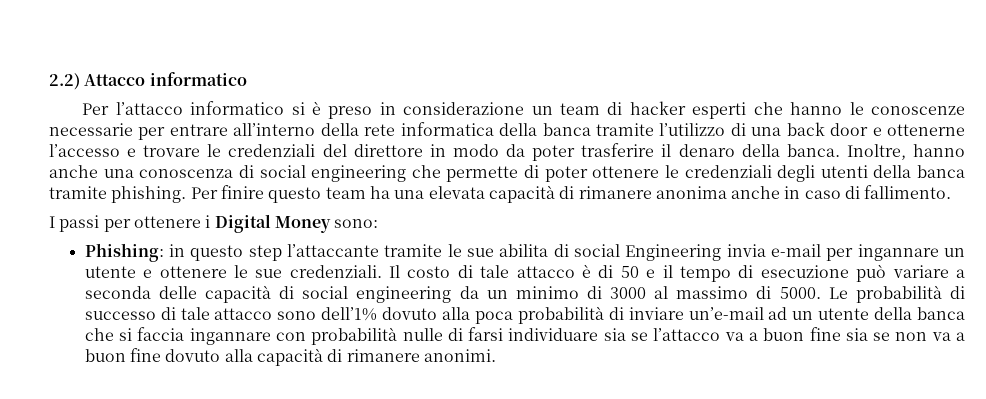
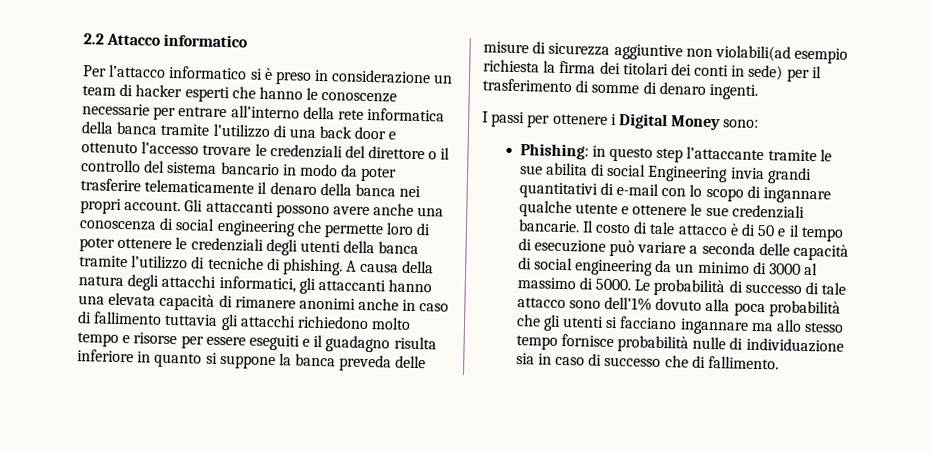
- 2.2) Attacco informatico
+ 2.2 Attacco informatico
- Per l’attacco informatico si è preso in considerazione un team di hacker esperti che hanno le conoscenze necessarie per entrare all’interno della rete informatica della banca tramite l’utilizzo di una back door e ottenerne l’accesso e trovare le credenziali del direttore in modo da poter trasferire il denaro della banca. Inoltre, hanno anche una conoscenza di social engineering che permette di poter ottenere le credenziali degli utenti della banca tramite phishing. Per finire questo team ha una elevata capacità di rimanere anonima anche in caso di fallimento.
+ Per l’attacco informatico si è preso in considerazione un team di hacker esperti che hanno le conoscenze necessarie per entrare all’interno della rete informatica della banca tramite l’utilizzo di una back door e ottenuto l’accesso trovare le credenziali del direttore o il controllo del sistema bancario in modo da poter trasferire telematicamente il denaro della banca nei propri account. Gli attaccanti possono avere anche una conoscenza di social engineering che permette loro di poter ottenere le credenziali degli utenti della banca tramite l’utilizzo di tecniche di phishing. A causa della natura degli attacchi informatici, gli attaccanti hanno una elevata capacità di rimanere anonimi anche in caso di fallimento tuttavia gli attacchi richiedono molto tempo e risorse per essere eseguiti e il guadagno risulta inferiore in quanto si suppone la banca preveda delle misure di sicurezza aggiuntive non violabili(ad esempio richiesta la firma dei titolari dei conti in sede) per il trasferimento di somme di denaro ingenti.
- Phishing: in questo step l’attaccante tramite le sue abilita di social Engineering invia e-mail per ingannare un utente e ottenere le sue credenziali.
+ Phishing: in questo step l’attaccante tramite le sue abilita di social Engineering invia grandi quantitativi di e-mail con lo scopo di ingannare qualche utente e ottenere le sue credenziali bancarie.
- Le probabilità di successo di tale attacco sono dell’1% dovuto alla poca probabilità di inviare un’e-mail ad un utente della banca che si faccia ingannare con probabilità nulle di farsi individuare sia se l’attacco va a buon fine sia se non va a buon fine dovuto alla capacità di rimanere anonimi.
+ Le probabilità di successo di tale attacco sono dell’1% dovuto alla poca probabilità che gli utenti si facciano ingannare ma allo stesso tempo fornisce probabilità nulle di individuazione sia in caso di successo che di fallimento.

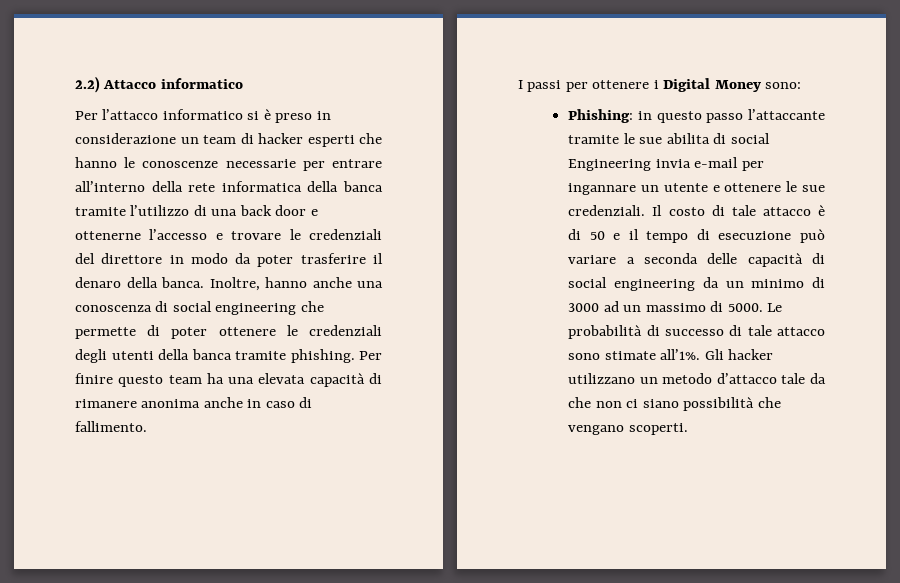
- 2.2 Attacco informatico
+ 2.2) Attacco informatico
- Per l’attacco informatico si è preso in considerazione un team di hacker esperti che hanno le conoscenze necessarie per entrare all’interno della rete informatica della banca tramite l’utilizzo di una back door e ottenuto l’accesso trovare le credenziali del direttore o il controllo del sistema bancario in modo da poter trasferire telematicamente il denaro della banca nei propri account. Gli attaccanti possono avere anche una conoscenza di social engineering che permette loro di poter ottenere le credenziali degli utenti della banca tramite l’utilizzo di tecniche di phishing. A causa della natura degli attacchi informatici, gli attaccanti hanno una elevata capacità di rimanere anonimi anche in caso di fallimento tuttavia gli attacchi richiedono molto tempo e risorse per essere eseguiti e il guadagno risulta inferiore in quanto si suppone la banca preveda delle misure di sicurezza aggiuntive non violabili(ad esempio richiesta la firma dei titolari dei conti in sede) per il trasferimento di somme di denaro ingenti.
+ Per l’attacco informatico si è preso in considerazione un team di hacker esperti che hanno le conoscenze necessarie per entrare all’interno della rete informatica della banca tramite l’utilizzo di una back door e ottenerne l’accesso e trovare le credenziali del direttore in modo da poter trasferire il denaro della banca. Inoltre, hanno anche una conoscenza di social engineering che permette di poter ottenere le credenziali degli utenti della banca tramite phishing. Per finire questo team ha una elevata capacità di rimanere anonima anche in caso di fallimento.
- Phishing: in questo step l’attaccante tramite le sue abilita di social Engineering invia grandi quantitativi di e-mail con lo scopo di ingannare qualche utente e ottenere le sue credenziali bancarie.
+ Phishing: in questo passo l’attaccante tramite le sue abilita di social Engineering invia e-mail per ingannare un utente e ottenere le sue credenziali.
- Il costo di tale attacco è di 50 e il tempo di esecuzione può variare a seconda delle capacità di social engineering da un minimo di 3000 al massimo di 5000.
+ Il costo di tale attacco è di 50 e il tempo di esecuzione può variare a seconda delle capacità di social engineering da un minimo di 3000 ad un massimo di 5000.
- Le probabilità di successo di tale attacco sono dell’1% dovuto alla poca probabilità che gli utenti si facciano ingannare ma allo stesso tempo fornisce probabilità nulle di individuazione sia in caso di successo che di fallimento.
+ Le probabilità di successo di tale attacco sono stimate all’1%. Gli hacker utilizzano un metodo d’attacco tale da che non ci siano possibilità che vengano scoperti.

